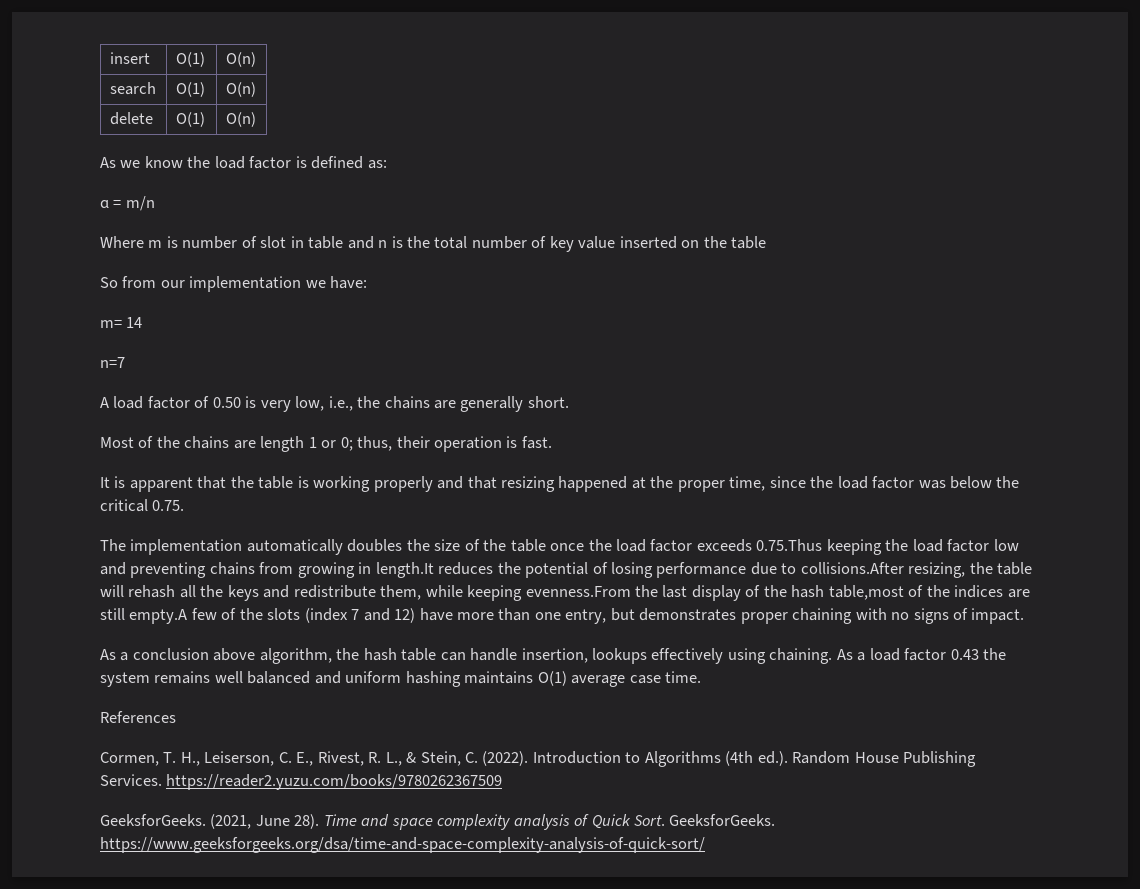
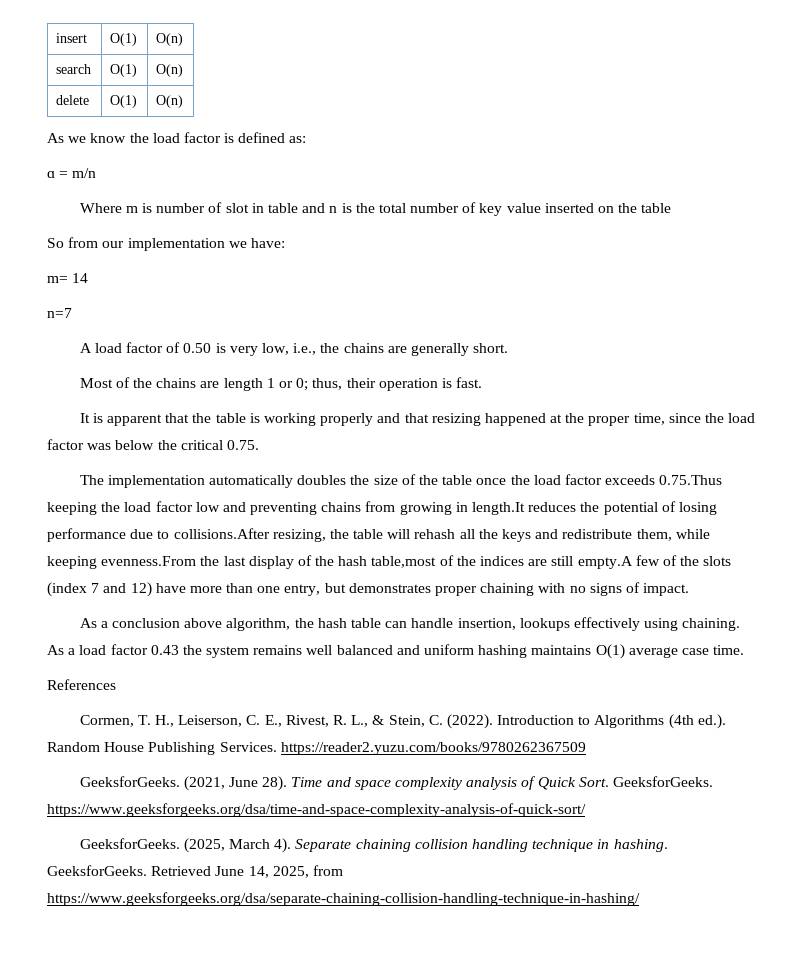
+ GeeksforGeeks. (2025, March 4). Separate chaining collision handling technique in hashing. GeeksforGeeks. Retrieved June 14, 2025, from https://www.geeksforgeeks.org/dsa/separate-chaining-collision-handling-technique-in-hashing/

